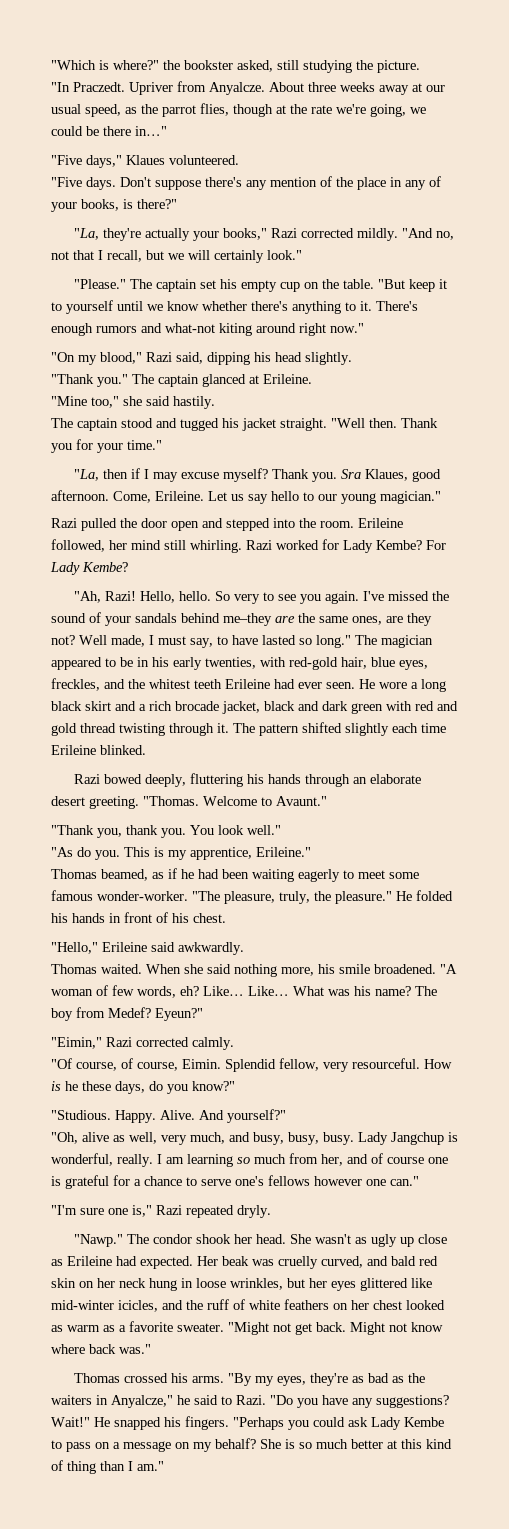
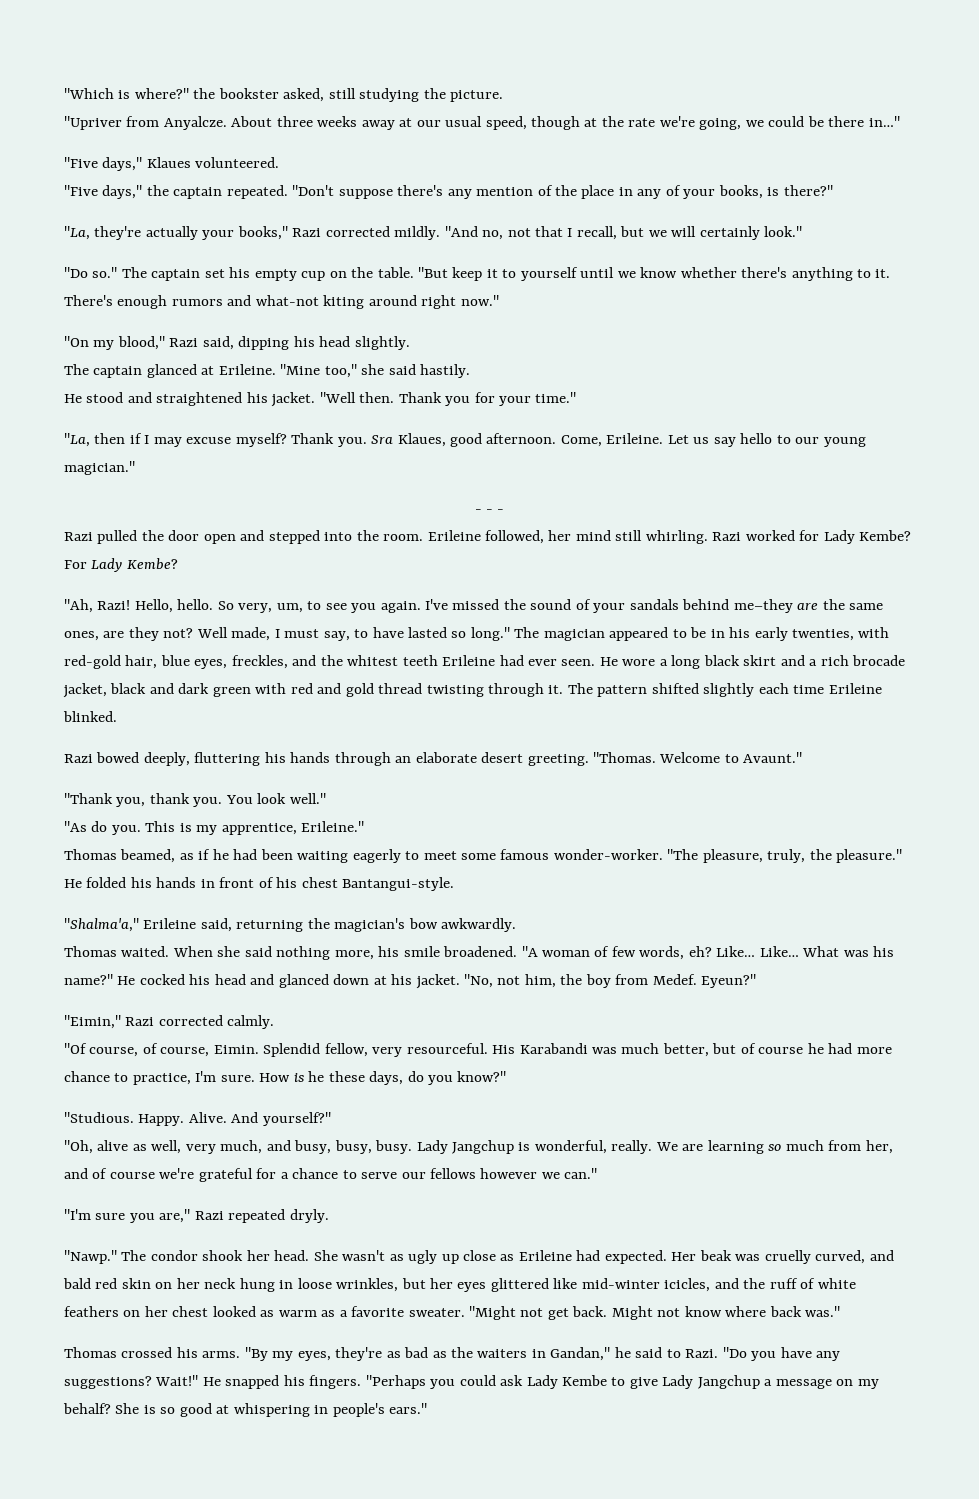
- "In Praczedt. Upriver from Anyalcze.
+ "Upriver from Anyalcze.
- About three weeks away at our usual speed, as the parrot flies, though at the rate we're going, we could be there in…"
+ About three weeks away at our usual speed, though at the rate we're going, we could be there in…"
- "Five days. Don't suppose there's any mention of the place in any of your books, is there?"
+ "Five days," the captain repeated. "Don't suppose there's any mention of the place in any of your books, is there?"
- "Please."
+ "Do so."
- "Thank you." The captain glanced at Erileine.
- "Mine too," she said hastily.
+ The captain glanced at Erileine. "Mine too," she said hastily.
- The captain stood and tugged his jacket straight.
+ He stood and straightened his jacket.
+ - - -
- So very to see you again.
+ So very, um, to see you again.
- He folded his hands in front of his chest.
- "Hello," Erileine said awkwardly.
+ He folded his hands in front of his chest Bantangui-style.
+ "Shalma'a," Erileine said, returning the magician's bow awkwardly.
- What was his name? The boy from Medef?
+ What was his name?" He cocked his head and glanced down at his jacket. "No, not him, the boy from Medef.
+ His Karabandi was much better, but of course he had more chance to practice, I'm sure.
- I am learning so much from her, and of course one is grateful for a chance to serve one's fellows however one can."
+ We are learning so much from her, and of course we're grateful for a chance to serve our fellows however we can."
- "I'm sure one is," Razi repeated dryly.
+ "I'm sure you are," Razi repeated dryly.
- "By my eyes, they're as bad as the waiters in Anyalcze," he said to Razi.
+ "By my eyes, they're as bad as the waiters in Gandan," he said to Razi.
- "Perhaps you could ask Lady Kembe to pass on a message on my behalf?
+ "Perhaps you could ask Lady Kembe to give Lady Jangchup a message on my behalf?
- She is so much better at this kind of thing than I am."
+ She is so good at whispering in people's ears."

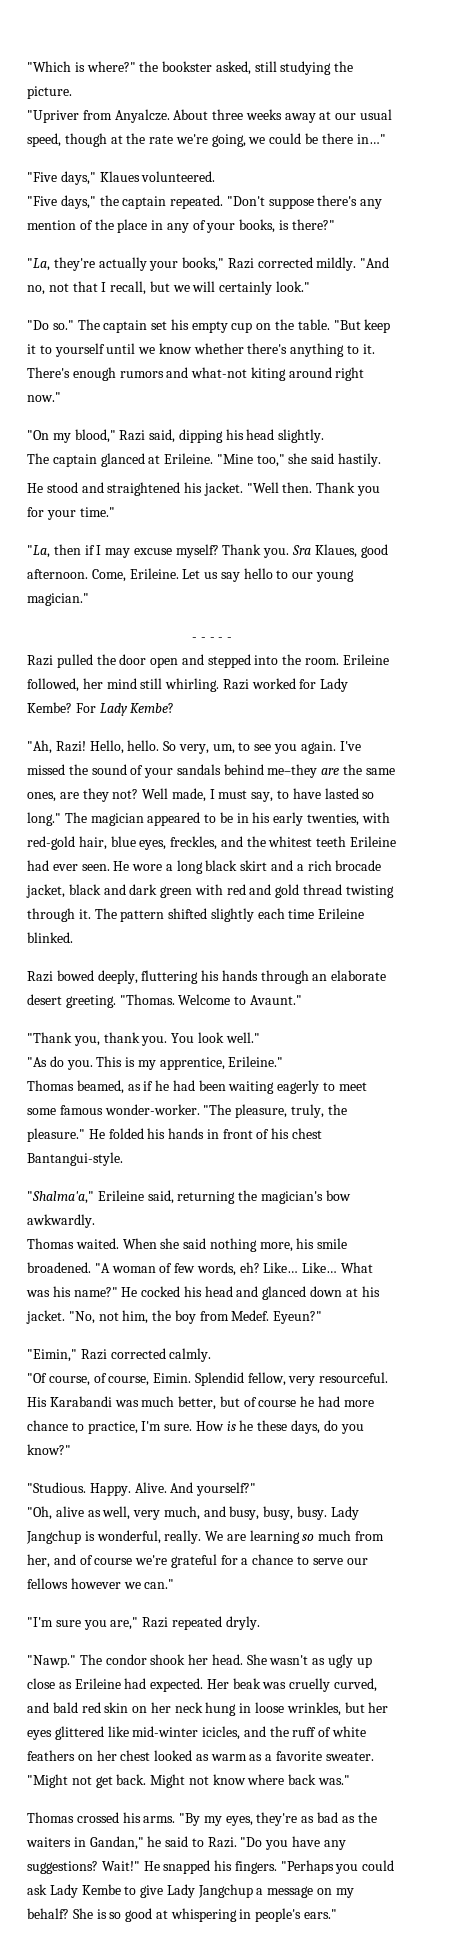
- - - -
+ - - - - -

